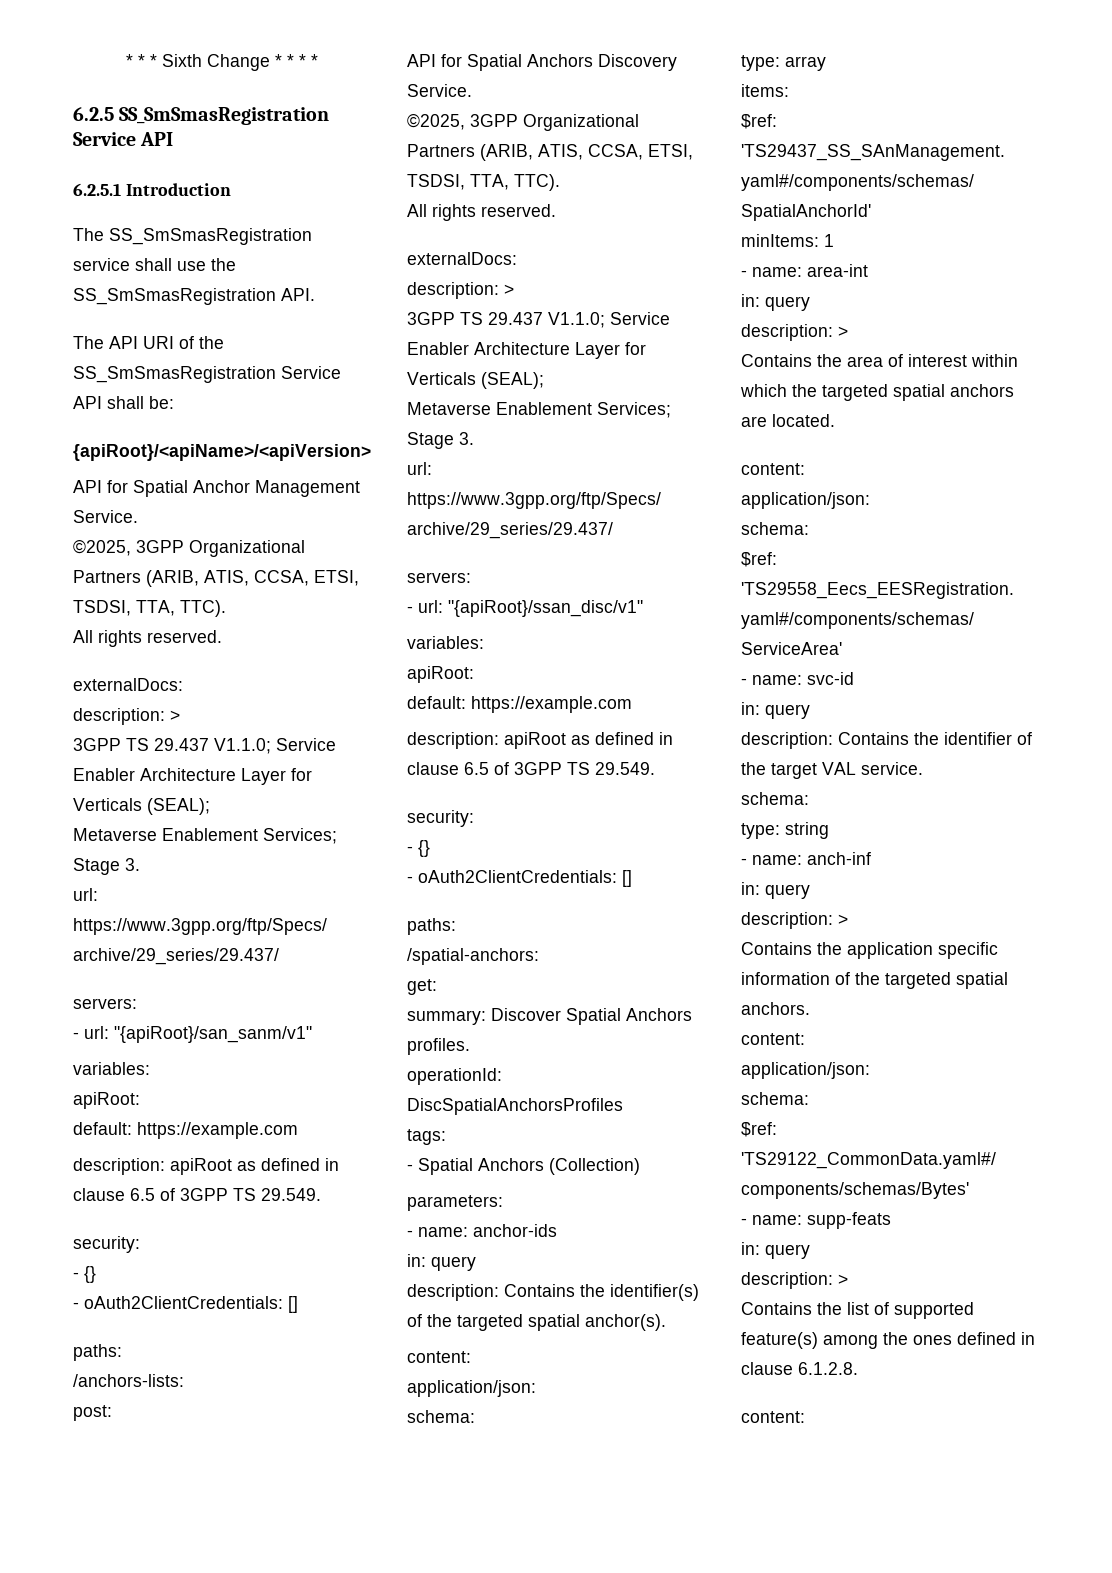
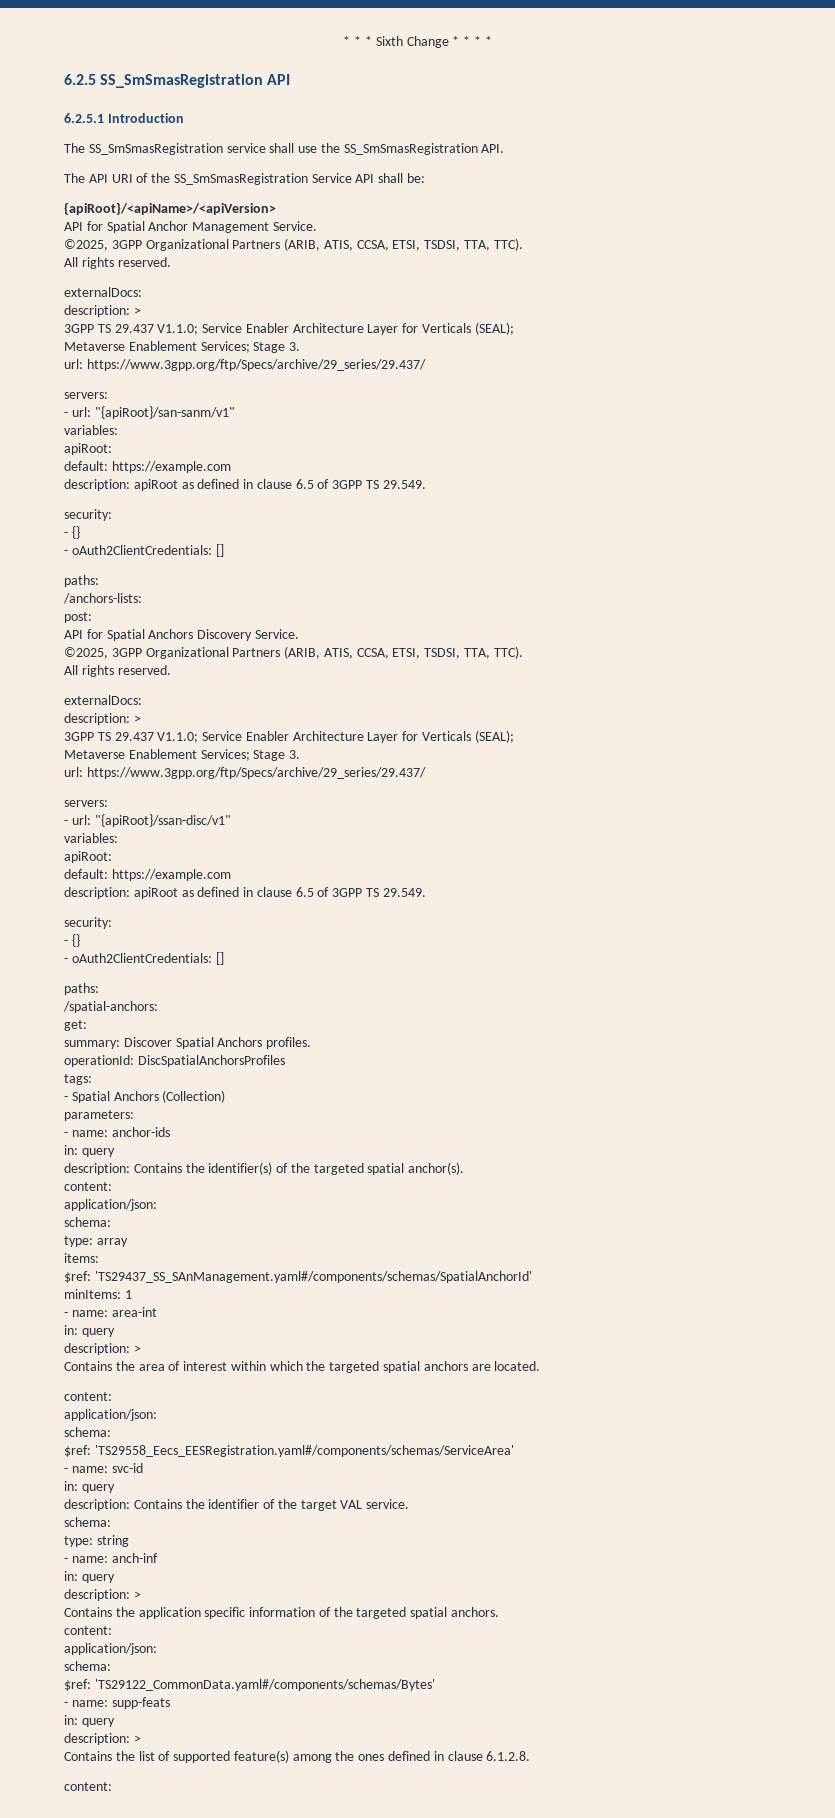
- 6.2.5 SS_SmSmasRegistration Service API
+ 6.2.5 SS_SmSmasRegistration API
- - url: "{apiRoot}/san_sanm/v1"
+ - url: "{apiRoot}/san-sanm/v1"
- - url: "{apiRoot}/ssan_disc/v1"
+ - url: "{apiRoot}/ssan-disc/v1"

